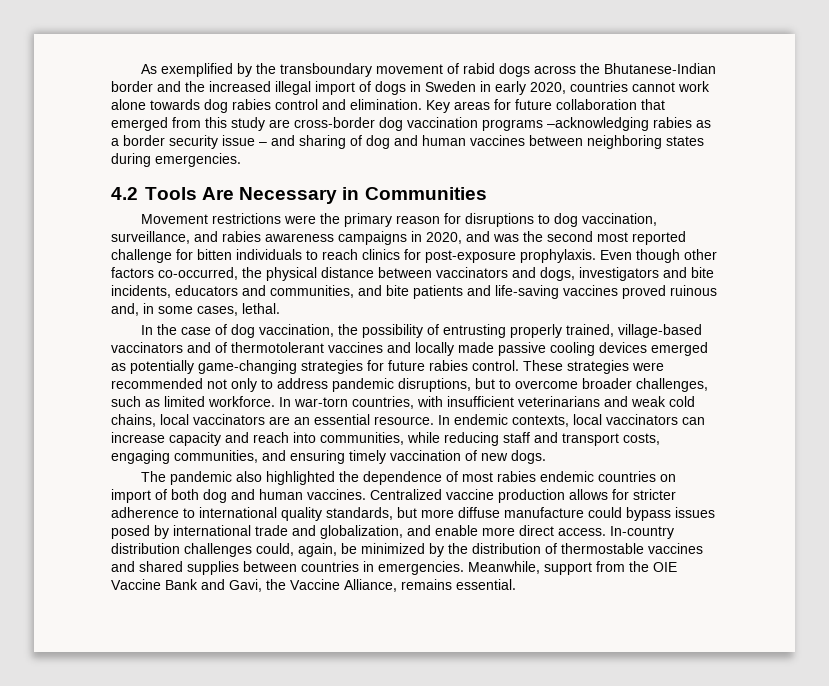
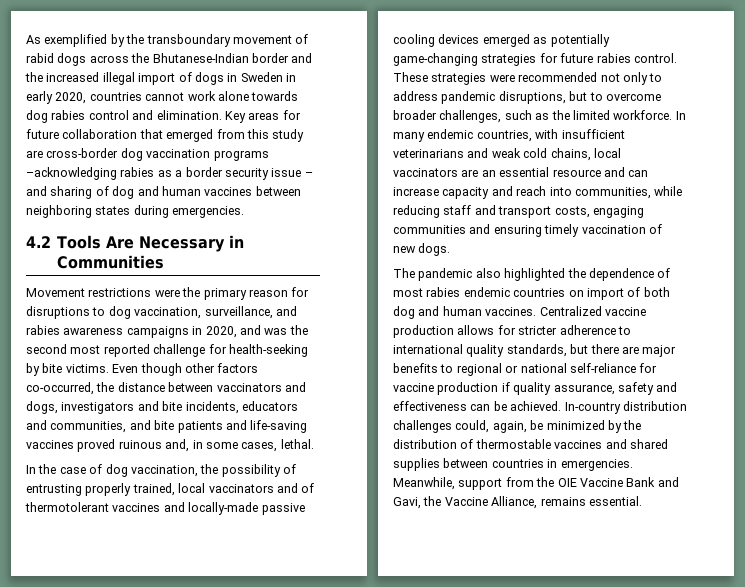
- Movement restrictions were the primary reason for disruptions to dog vaccination, surveillance, and rabies awareness campaigns in 2020, and was the second most reported challenge for bitten individuals to reach clinics for post-exposure prophylaxis.
+ Movement restrictions were the primary reason for disruptions to dog vaccination, surveillance, and rabies awareness campaigns in 2020, and was the second most reported challenge for health-seeking by bite victims.
- Even though other factors co-occurred, the physical distance between vaccinators and dogs, investigators and bite incidents, educators and communities, and bite patients and life-saving vaccines proved ruinous and, in some cases, lethal.
+ Even though other factors co-occurred, the distance between vaccinators and dogs, investigators and bite incidents, educators and communities, and bite patients and life-saving vaccines proved ruinous and, in some cases, lethal.
- In the case of dog vaccination, the possibility of entrusting properly trained, village-based vaccinators and of thermotolerant vaccines and locally made passive cooling devices emerged as potentially game-changing strategies for future rabies control.
+ In the case of dog vaccination, the possibility of entrusting properly trained, local vaccinators and of thermotolerant vaccines and locally-made passive cooling devices emerged as potentially game-changing strategies for future rabies control.
- These strategies were recommended not only to address pandemic disruptions, but to overcome broader challenges, such as limited workforce.
+ These strategies were recommended not only to address pandemic disruptions, but to overcome broader challenges, such as the limited workforce.
- In war-torn countries, with insufficient veterinarians and weak cold chains, local vaccinators are an essential resource. In endemic contexts, local vaccinators can increase capacity and reach into communities, while reducing staff and transport costs, engaging communities, and ensuring timely vaccination of new dogs.
+ In many endemic countries, with insufficient veterinarians and weak cold chains, local vaccinators are an essential resource and can increase capacity and reach into communities, while reducing staff and transport costs, engaging communities and ensuring timely vaccination of new dogs.
- Centralized vaccine production allows for stricter adherence to international quality standards, but more diffuse manufacture could bypass issues posed by international trade and globalization, and enable more direct access.
+ Centralized vaccine production allows for stricter adherence to international quality standards, but there are major benefits to regional or national self-reliance for vaccine production if quality assurance, safety and effectiveness can be achieved.

